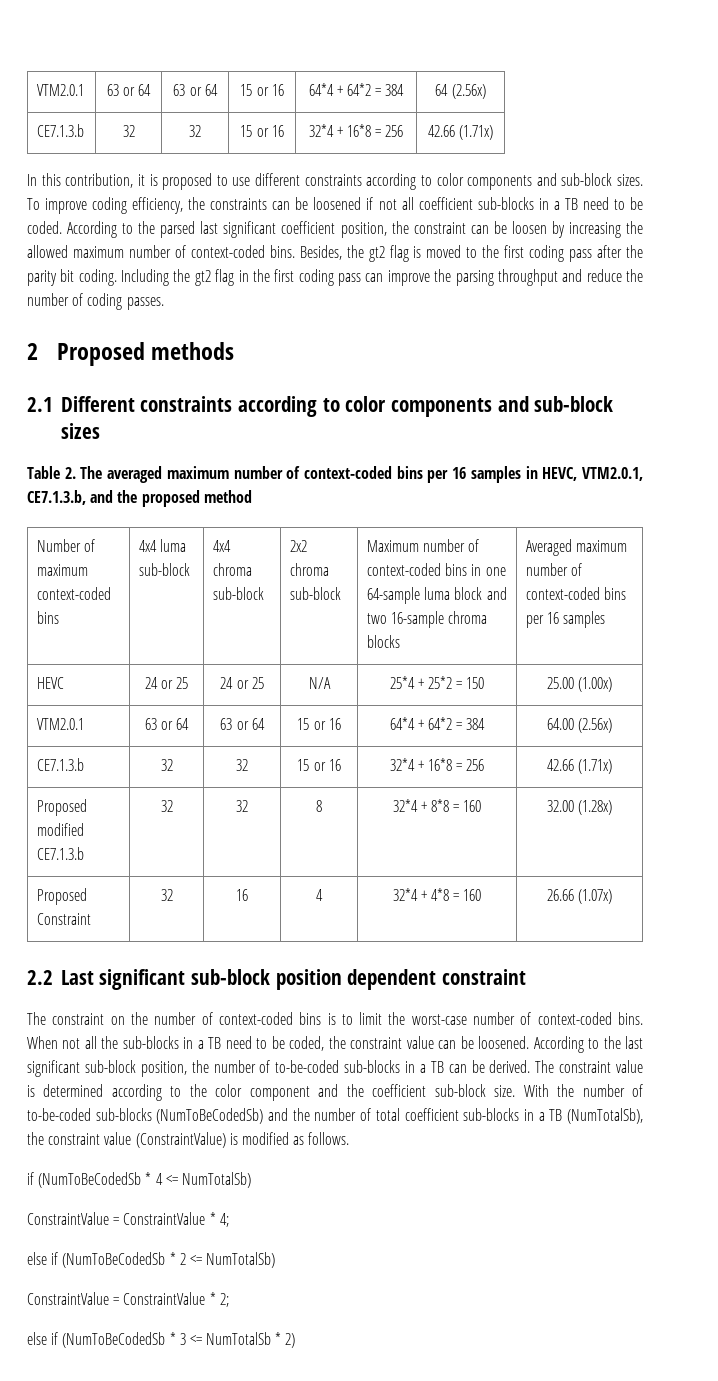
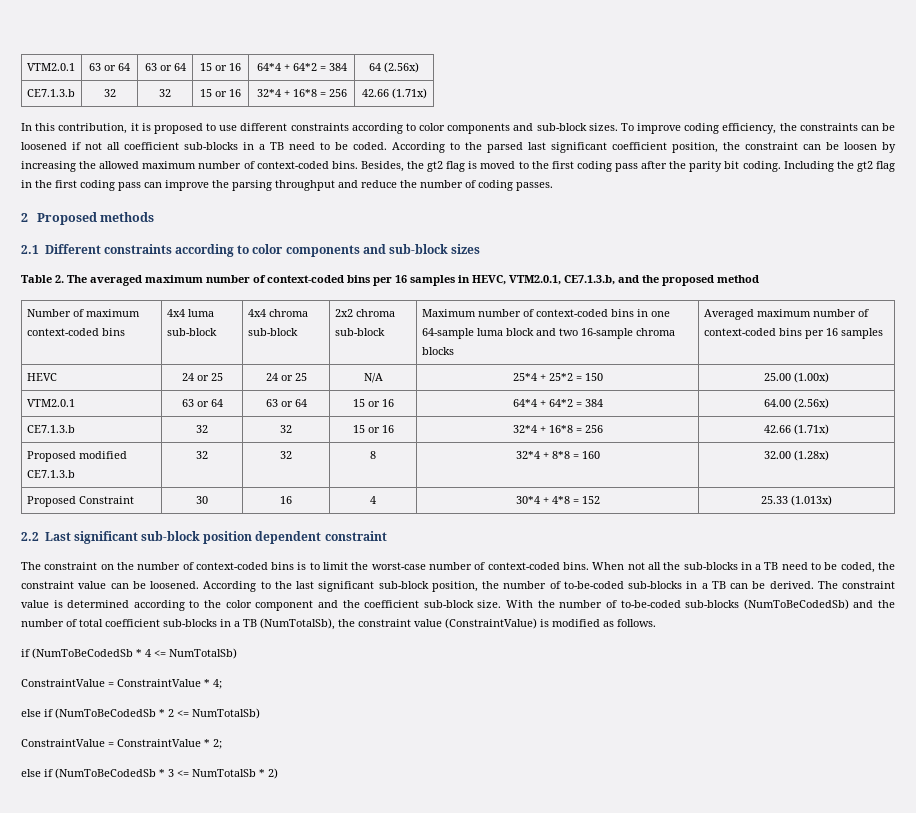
- Proposed Constraint | 32 | 16 | 4 | 32*4 + 4*8 = 160 | 26.66 (1.07x)
+ Proposed Constraint | 30 | 16 | 4 | 30*4 + 4*8 = 152 | 25.33 (1.013x)

